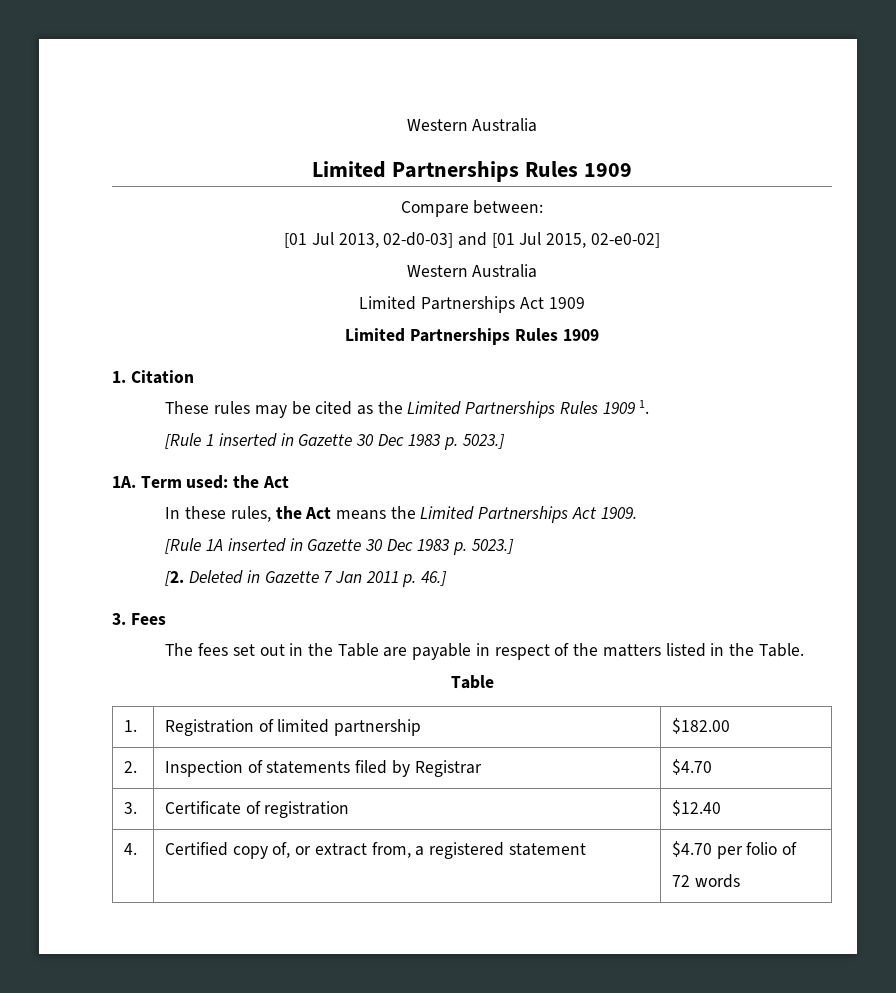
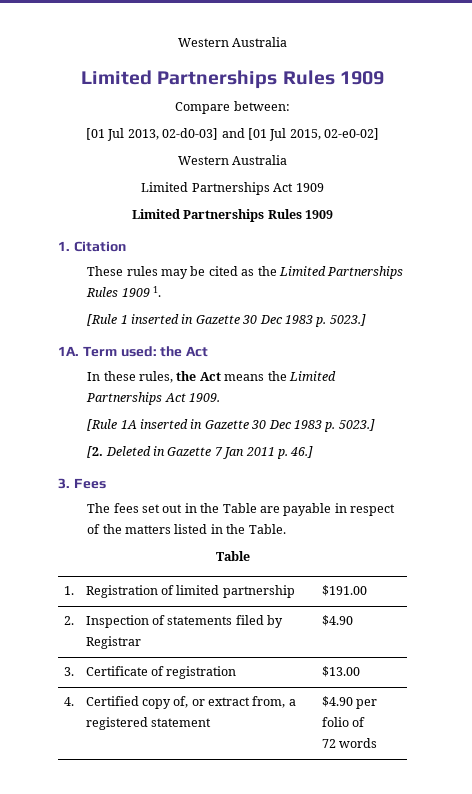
- 1. | Registration of limited partnership | $182.00
+ 1. | Registration of limited partnership | $191.00
- 2. | Inspection of statements filed by Registrar | $4.70
+ 2. | Inspection of statements filed by Registrar | $4.90
- 3. | Certificate of registration | $12.40
+ 3. | Certificate of registration | $13.00
- 4. | Certified copy of, or extract from, a registered statement | $4.70 per folio of
+ 4. | Certified copy of, or extract from, a registered statement | $4.90 per folio of

